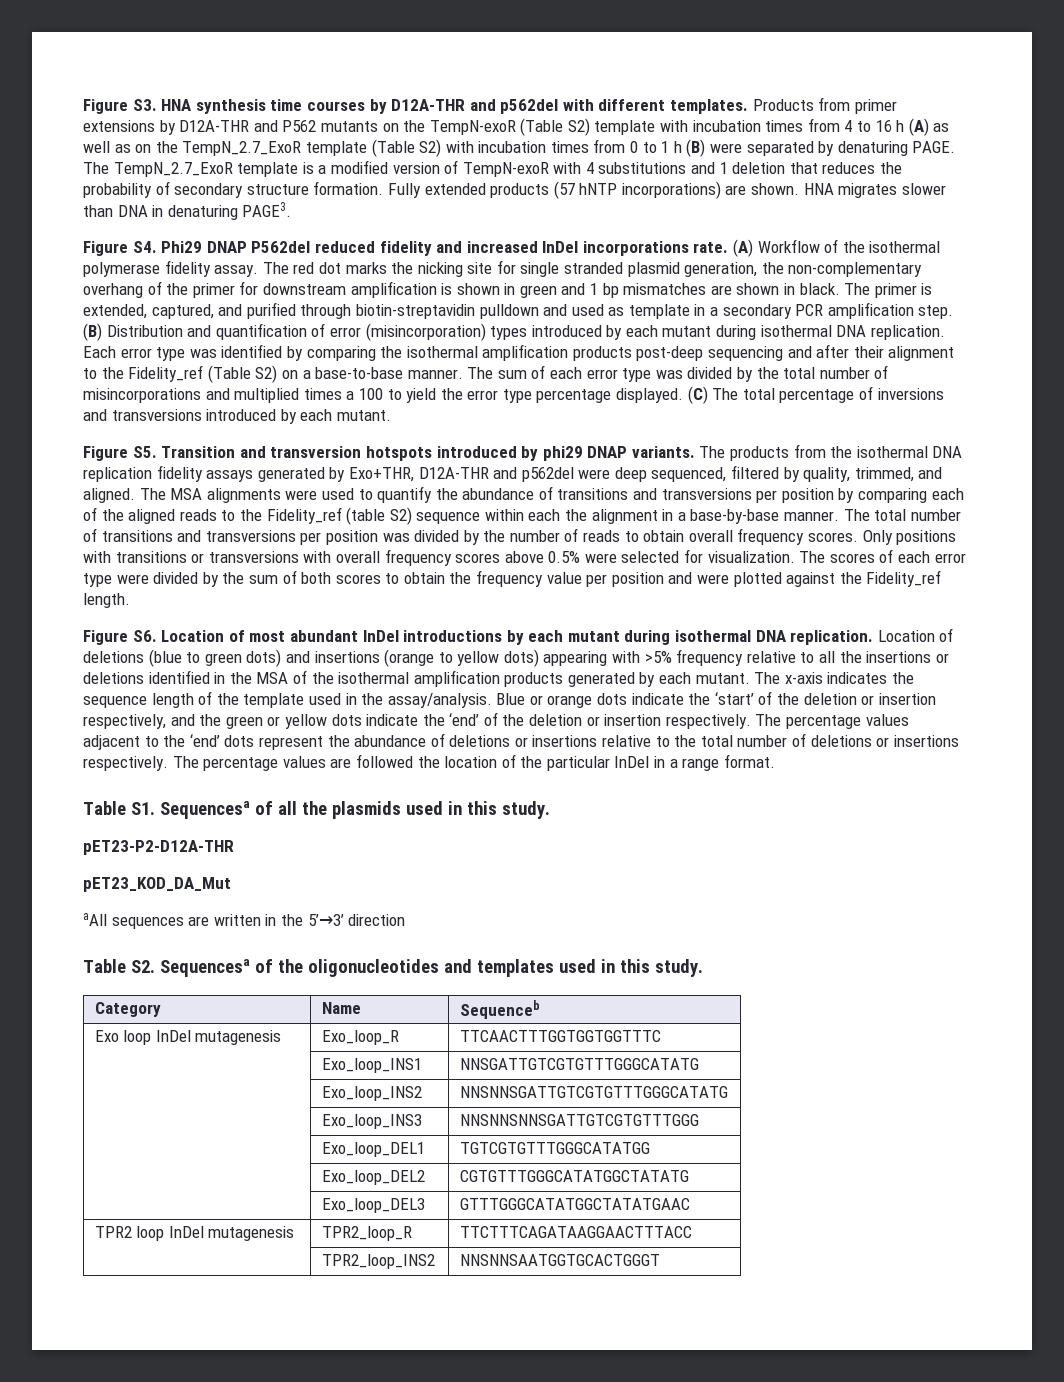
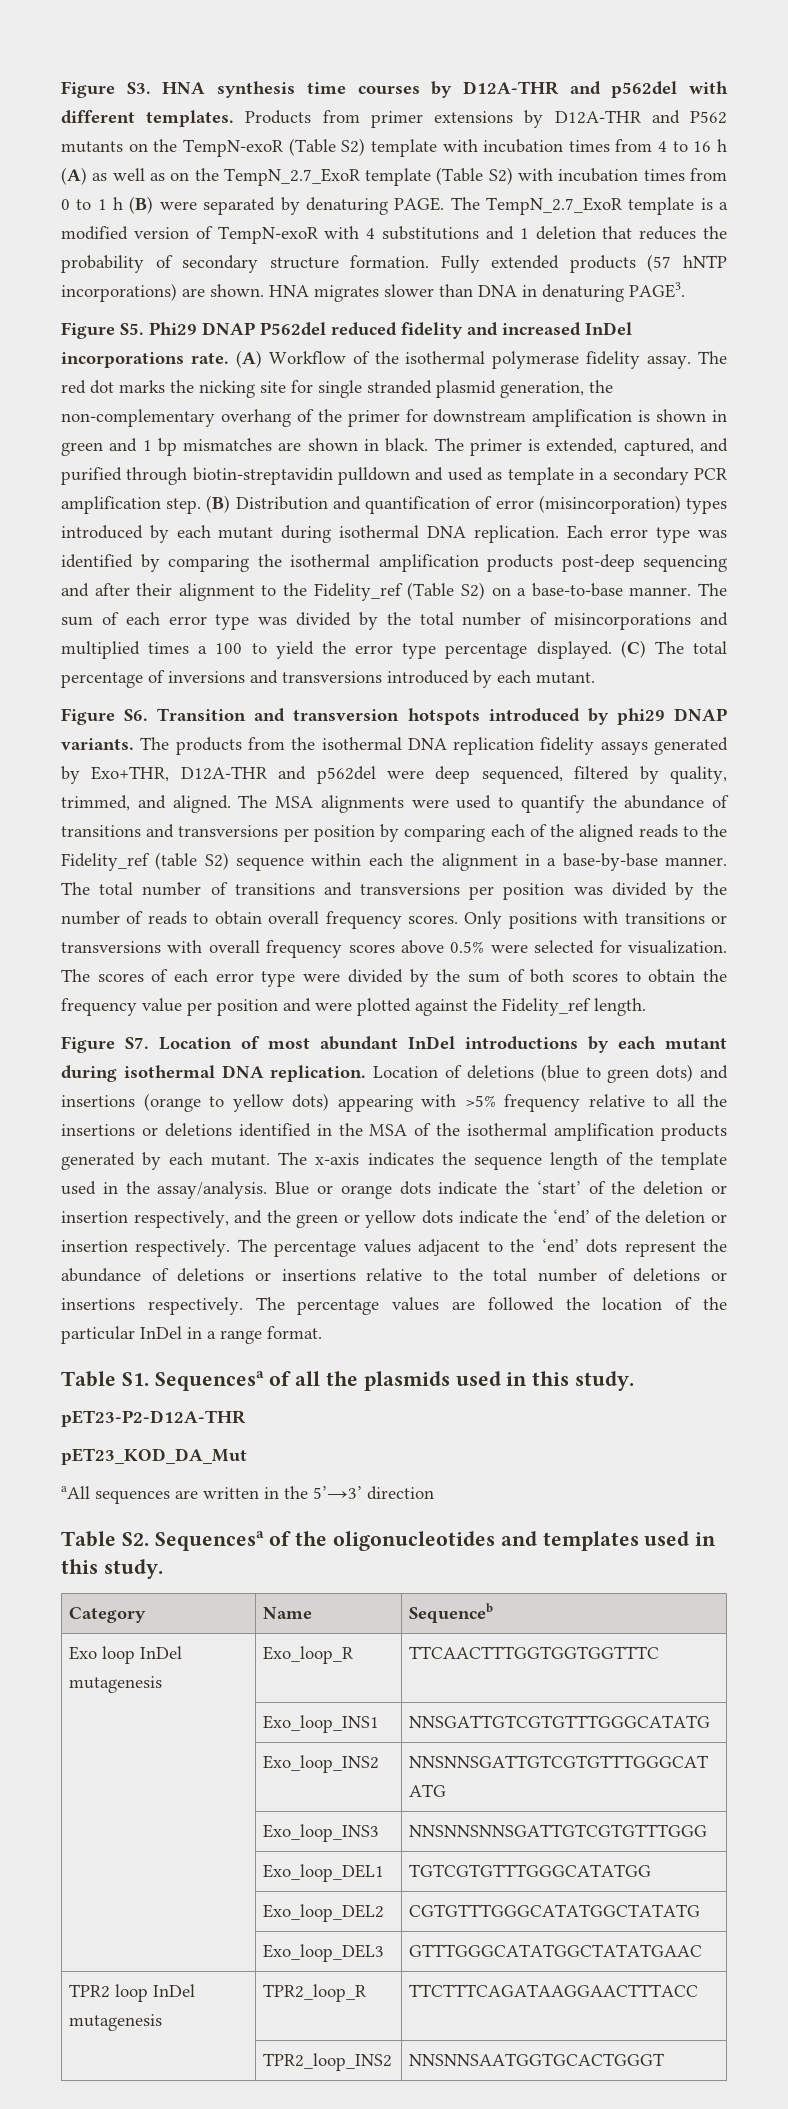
- Figure S4. Phi29 DNAP P562del reduced fidelity and increased InDel incorporations rate.
+ Figure S5. Phi29 DNAP P562del reduced fidelity and increased InDel incorporations rate.
- Figure S5. Transition and transversion hotspots introduced by phi29 DNAP variants.
+ Figure S6. Transition and transversion hotspots introduced by phi29 DNAP variants.
- Figure S6. Location of most abundant InDel introductions by each mutant during isothermal DNA replication.
+ Figure S7. Location of most abundant InDel introductions by each mutant during isothermal DNA replication.

